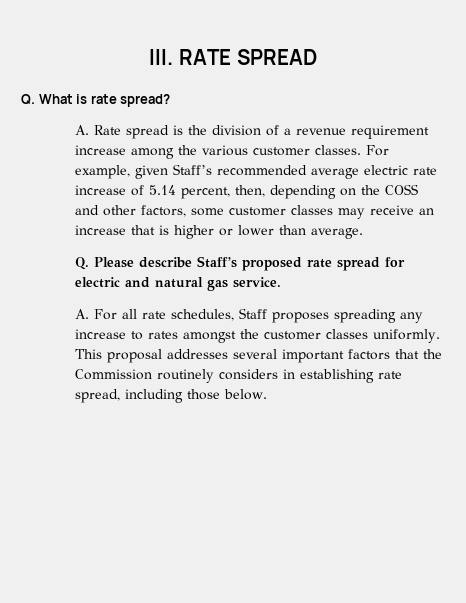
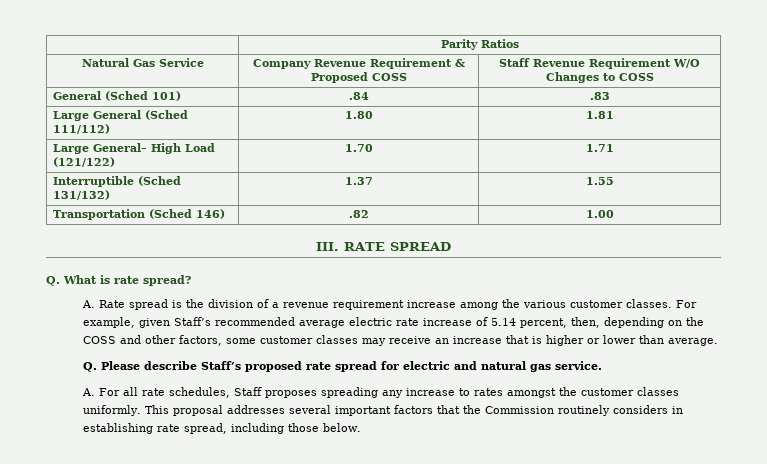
+ | Parity Ratios
+ Natural Gas Service | Company Revenue Requirement & Proposed COSS | Staff Revenue Requirement W/O Changes to COSS
+ General (Sched 101) | .84 | .83
+ Large General (Sched 111/112) | 1.80 | 1.81
+ Large General– High Load (121/122) | 1.70 | 1.71
+ Interruptible (Sched 131/132) | 1.37 | 1.55
+ Transportation (Sched 146) | .82 | 1.00

